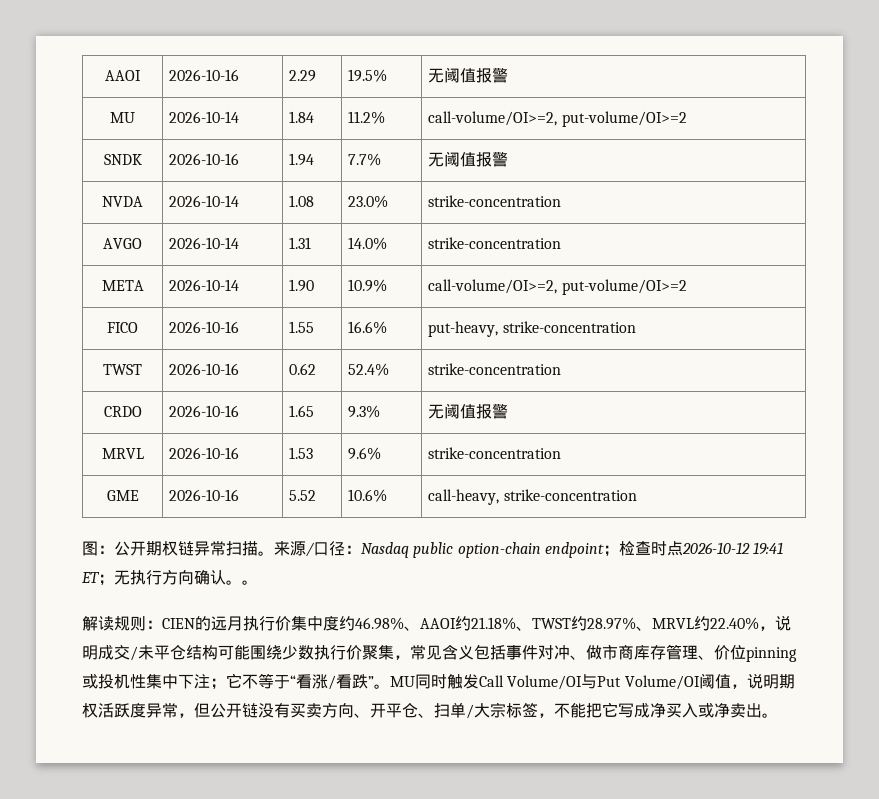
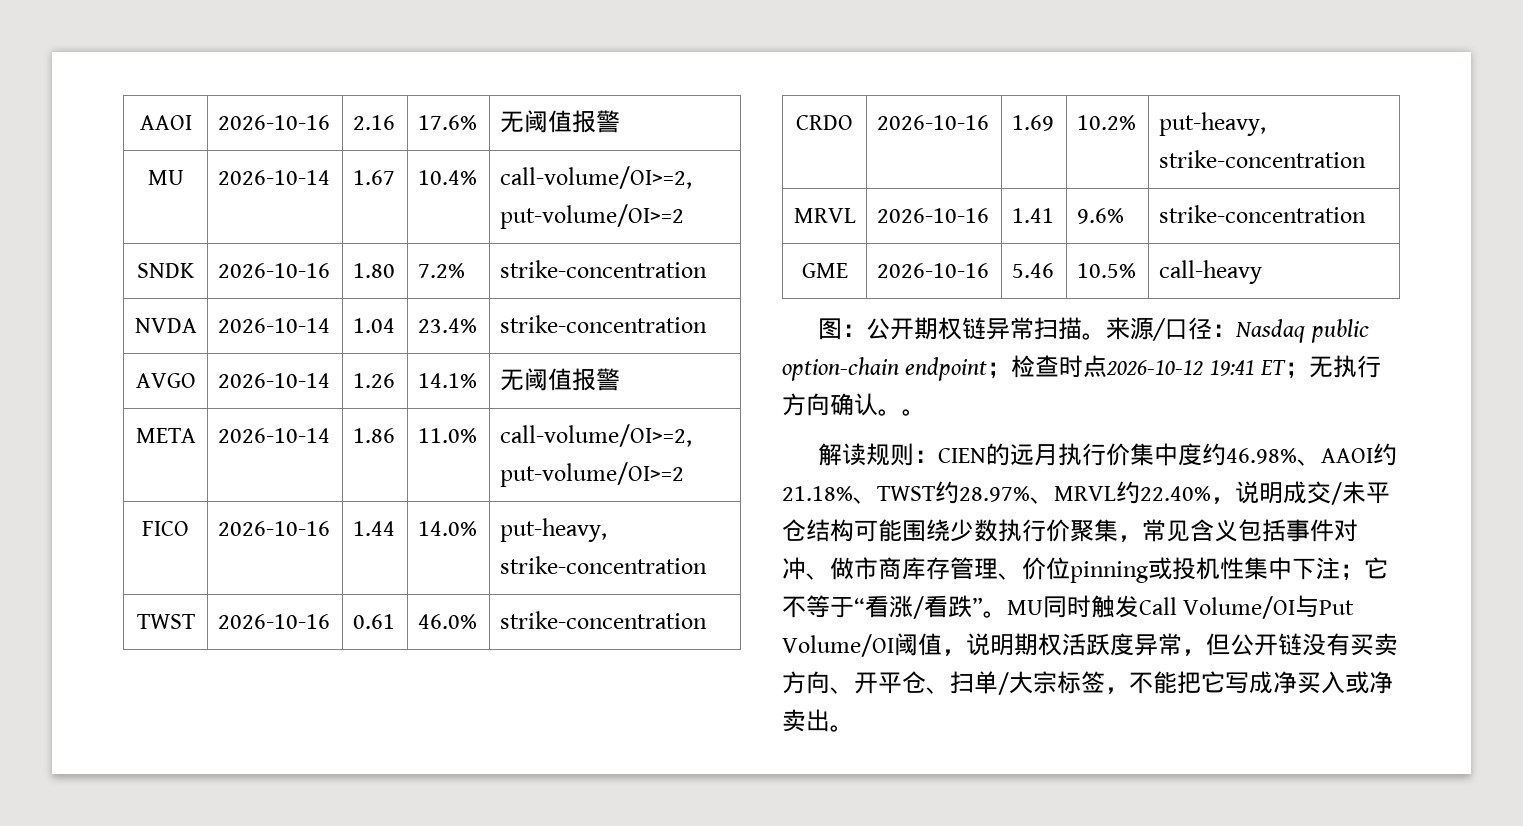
- AAOI | 2026-10-16 | 2.29 | 19.5% | 无阈值报警
+ AAOI | 2026-10-16 | 2.16 | 17.6% | 无阈值报警
- MU | 2026-10-14 | 1.84 | 11.2% | call-volume/OI>=2, put-volume/OI>=2
+ MU | 2026-10-14 | 1.67 | 10.4% | call-volume/OI>=2, put-volume/OI>=2
- SNDK | 2026-10-16 | 1.94 | 7.7% | 无阈值报警
- NVDA | 2026-10-14 | 1.08 | 23.0% | strike-concentration
- AVGO | 2026-10-14 | 1.31 | 14.0% | strike-concentration
+ SNDK | 2026-10-16 | 1.80 | 7.2% | strike-concentration
+ NVDA | 2026-10-14 | 1.04 | 23.4% | strike-concentration
+ AVGO | 2026-10-14 | 1.26 | 14.1% | 无阈值报警
- META | 2026-10-14 | 1.90 | 10.9% | call-volume/OI>=2, put-volume/OI>=2
+ META | 2026-10-14 | 1.86 | 11.0% | call-volume/OI>=2, put-volume/OI>=2
- FICO | 2026-10-16 | 1.55 | 16.6% | put-heavy, strike-concentration
+ FICO | 2026-10-16 | 1.44 | 14.0% | put-heavy, strike-concentration
- TWST | 2026-10-16 | 0.62 | 52.4% | strike-concentration
+ TWST | 2026-10-16 | 0.61 | 46.0% | strike-concentration
- CRDO | 2026-10-16 | 1.65 | 9.3% | 无阈值报警
+ CRDO | 2026-10-16 | 1.69 | 10.2% | put-heavy, strike-concentration
- MRVL | 2026-10-16 | 1.53 | 9.6% | strike-concentration
+ MRVL | 2026-10-16 | 1.41 | 9.6% | strike-concentration
- GME | 2026-10-16 | 5.52 | 10.6% | call-heavy, strike-concentration
+ GME | 2026-10-16 | 5.46 | 10.5% | call-heavy

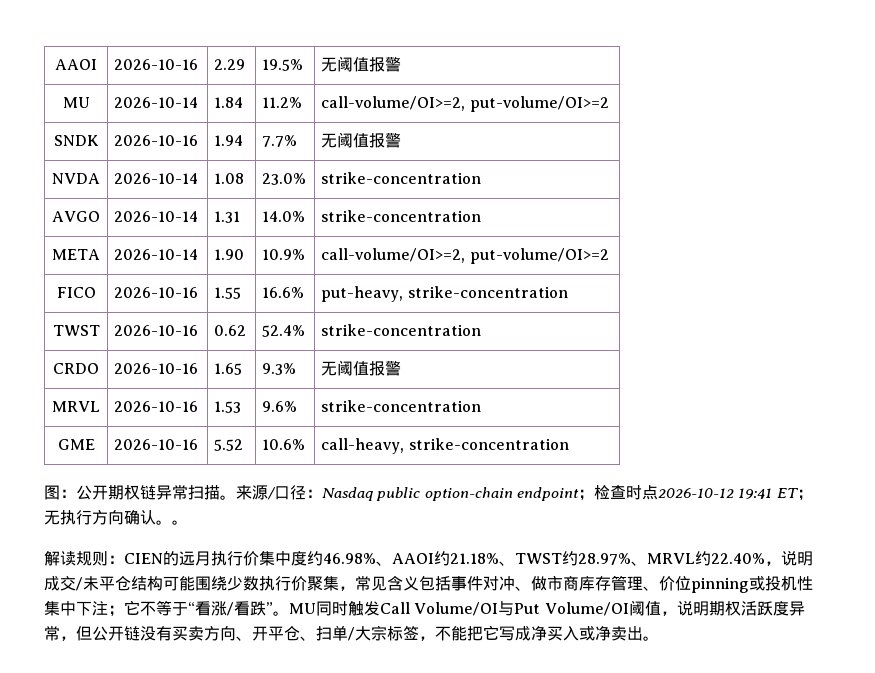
- AAOI | 2026-10-16 | 2.16 | 17.6% | 无阈值报警
+ AAOI | 2026-10-16 | 2.29 | 19.5% | 无阈值报警
- MU | 2026-10-14 | 1.67 | 10.4% | call-volume/OI>=2, put-volume/OI>=2
+ MU | 2026-10-14 | 1.84 | 11.2% | call-volume/OI>=2, put-volume/OI>=2
- SNDK | 2026-10-16 | 1.80 | 7.2% | strike-concentration
+ SNDK | 2026-10-16 | 1.94 | 7.7% | 无阈值报警
- NVDA | 2026-10-14 | 1.04 | 23.4% | strike-concentration
+ NVDA | 2026-10-14 | 1.08 | 23.0% | strike-concentration
- AVGO | 2026-10-14 | 1.26 | 14.1% | 无阈值报警
+ AVGO | 2026-10-14 | 1.31 | 14.0% | strike-concentration
- META | 2026-10-14 | 1.86 | 11.0% | call-volume/OI>=2, put-volume/OI>=2
+ META | 2026-10-14 | 1.90 | 10.9% | call-volume/OI>=2, put-volume/OI>=2
- FICO | 2026-10-16 | 1.44 | 14.0% | put-heavy, strike-concentration
+ FICO | 2026-10-16 | 1.55 | 16.6% | put-heavy, strike-concentration
- TWST | 2026-10-16 | 0.61 | 46.0% | strike-concentration
+ TWST | 2026-10-16 | 0.62 | 52.4% | strike-concentration
- CRDO | 2026-10-16 | 1.69 | 10.2% | put-heavy, strike-concentration
+ CRDO | 2026-10-16 | 1.65 | 9.3% | 无阈值报警
- MRVL | 2026-10-16 | 1.41 | 9.6% | strike-concentration
+ MRVL | 2026-10-16 | 1.53 | 9.6% | strike-concentration
- GME | 2026-10-16 | 5.46 | 10.5% | call-heavy
+ GME | 2026-10-16 | 5.52 | 10.6% | call-heavy, strike-concentration

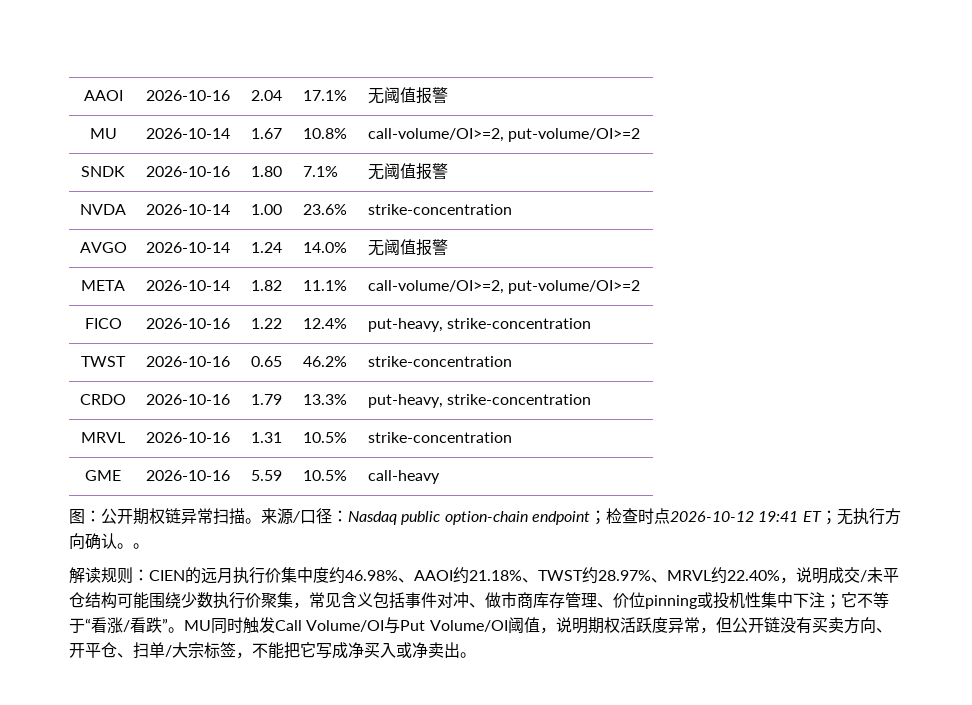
- AAOI | 2026-10-16 | 2.29 | 19.5% | 无阈值报警
+ AAOI | 2026-10-16 | 2.04 | 17.1% | 无阈值报警
- MU | 2026-10-14 | 1.84 | 11.2% | call-volume/OI>=2, put-volume/OI>=2
+ MU | 2026-10-14 | 1.67 | 10.8% | call-volume/OI>=2, put-volume/OI>=2
- SNDK | 2026-10-16 | 1.94 | 7.7% | 无阈值报警
+ SNDK | 2026-10-16 | 1.80 | 7.1% | 无阈值报警
- NVDA | 2026-10-14 | 1.08 | 23.0% | strike-concentration
+ NVDA | 2026-10-14 | 1.00 | 23.6% | strike-concentration
- AVGO | 2026-10-14 | 1.31 | 14.0% | strike-concentration
+ AVGO | 2026-10-14 | 1.24 | 14.0% | 无阈值报警
- META | 2026-10-14 | 1.90 | 10.9% | call-volume/OI>=2, put-volume/OI>=2
+ META | 2026-10-14 | 1.82 | 11.1% | call-volume/OI>=2, put-volume/OI>=2
- FICO | 2026-10-16 | 1.55 | 16.6% | put-heavy, strike-concentration
+ FICO | 2026-10-16 | 1.22 | 12.4% | put-heavy, strike-concentration
- TWST | 2026-10-16 | 0.62 | 52.4% | strike-concentration
+ TWST | 2026-10-16 | 0.65 | 46.2% | strike-concentration
- CRDO | 2026-10-16 | 1.65 | 9.3% | 无阈值报警
+ CRDO | 2026-10-16 | 1.79 | 13.3% | put-heavy, strike-concentration
- MRVL | 2026-10-16 | 1.53 | 9.6% | strike-concentration
+ MRVL | 2026-10-16 | 1.31 | 10.5% | strike-concentration
- GME | 2026-10-16 | 5.52 | 10.6% | call-heavy, strike-concentration
+ GME | 2026-10-16 | 5.59 | 10.5% | call-heavy

